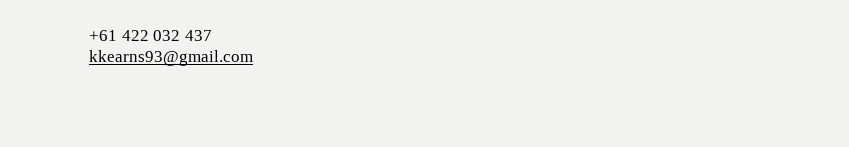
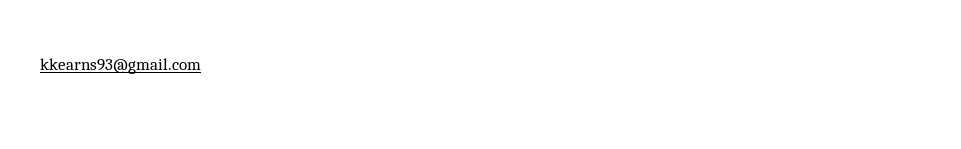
- +61 422 032 437

